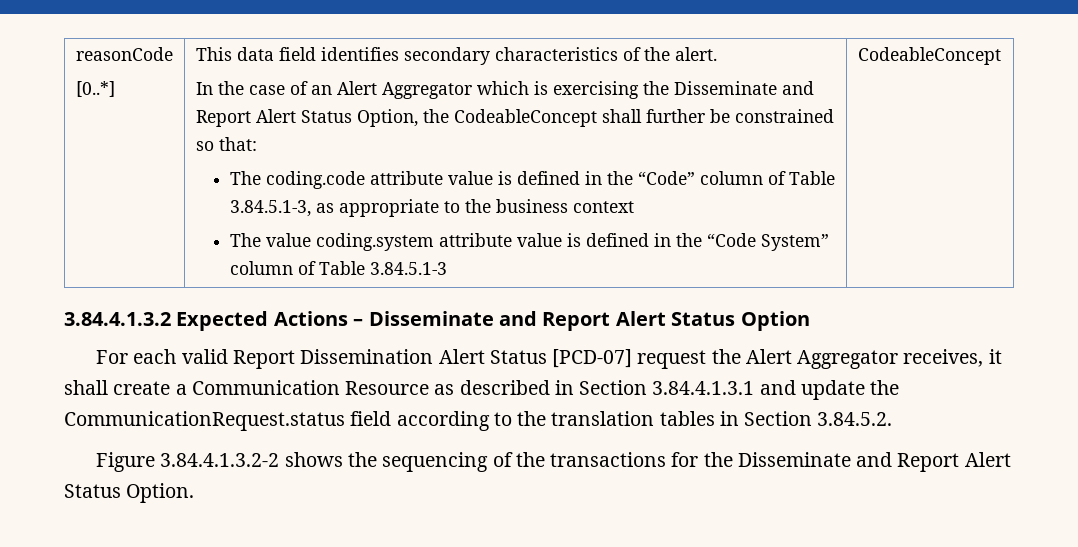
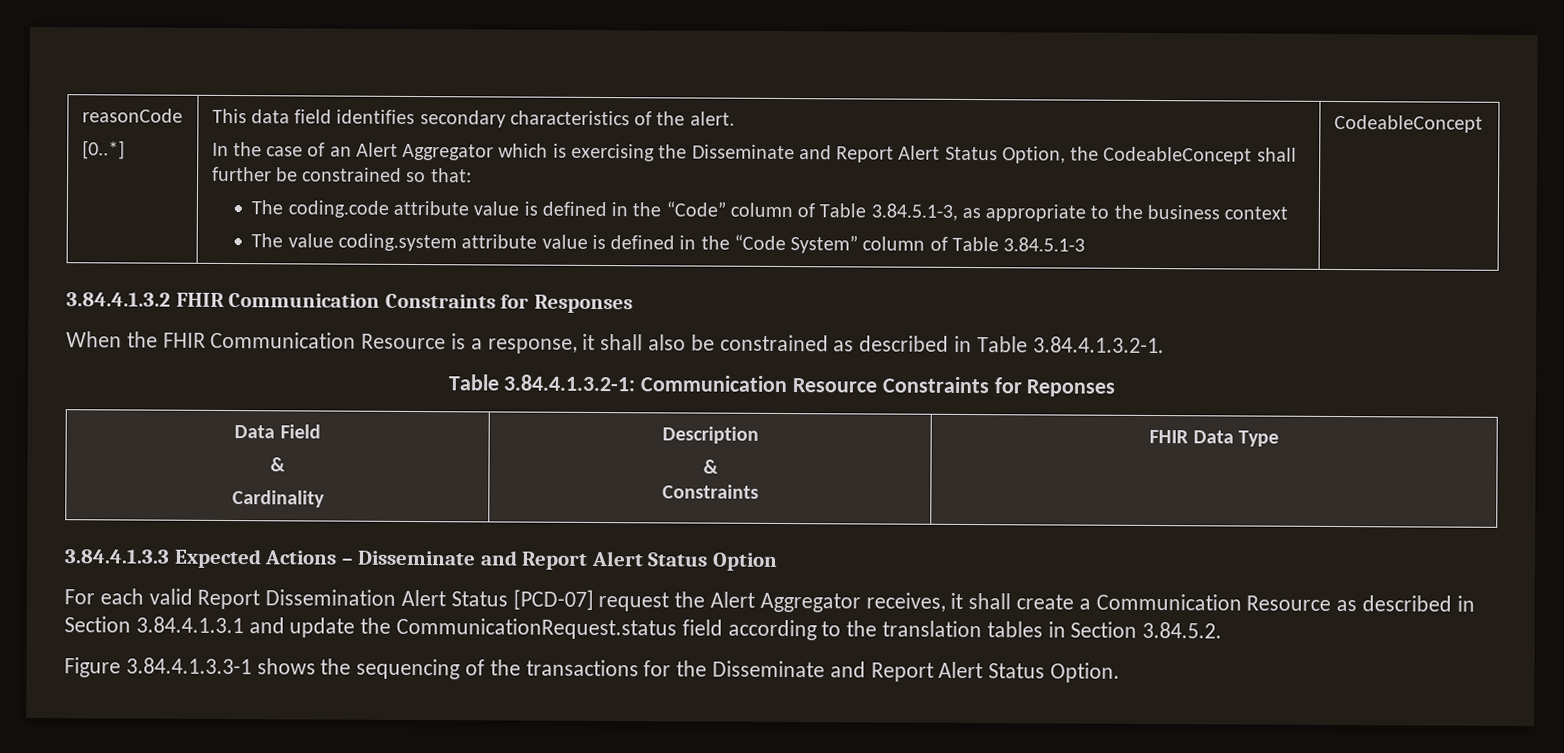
- 3.84.4.1.3.2 Expected Actions – Disseminate and Report Alert Status Option
+ 3.84.4.1.3.2 FHIR Communication Constraints for Responses
+ When the FHIR Communication Resource is a response, it shall also be constrained as described in Table 3.84.4.1.3.2-1.
+ Table 3.84.4.1.3.2-1: Communication Resource Constraints for Reponses
+ Data Field
+ &
+ Cardinality | Description
+ &
+ Constraints | FHIR Data Type
+ 3.84.4.1.3.3 Expected Actions – Disseminate and Report Alert Status Option
- Figure 3.84.4.1.3.2-2 shows the sequencing of the transactions for the Disseminate and Report Alert Status Option.
+ Figure 3.84.4.1.3.3-1 shows the sequencing of the transactions for the Disseminate and Report Alert Status Option.

